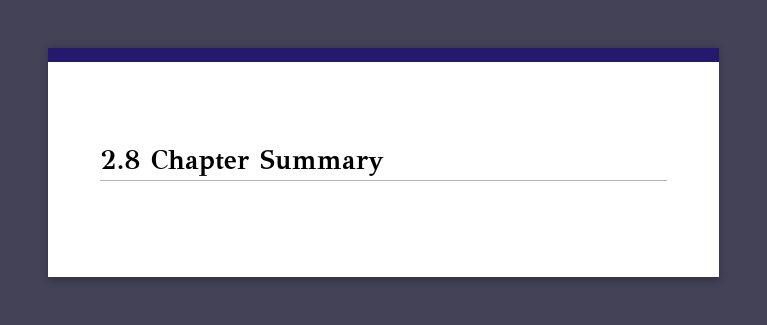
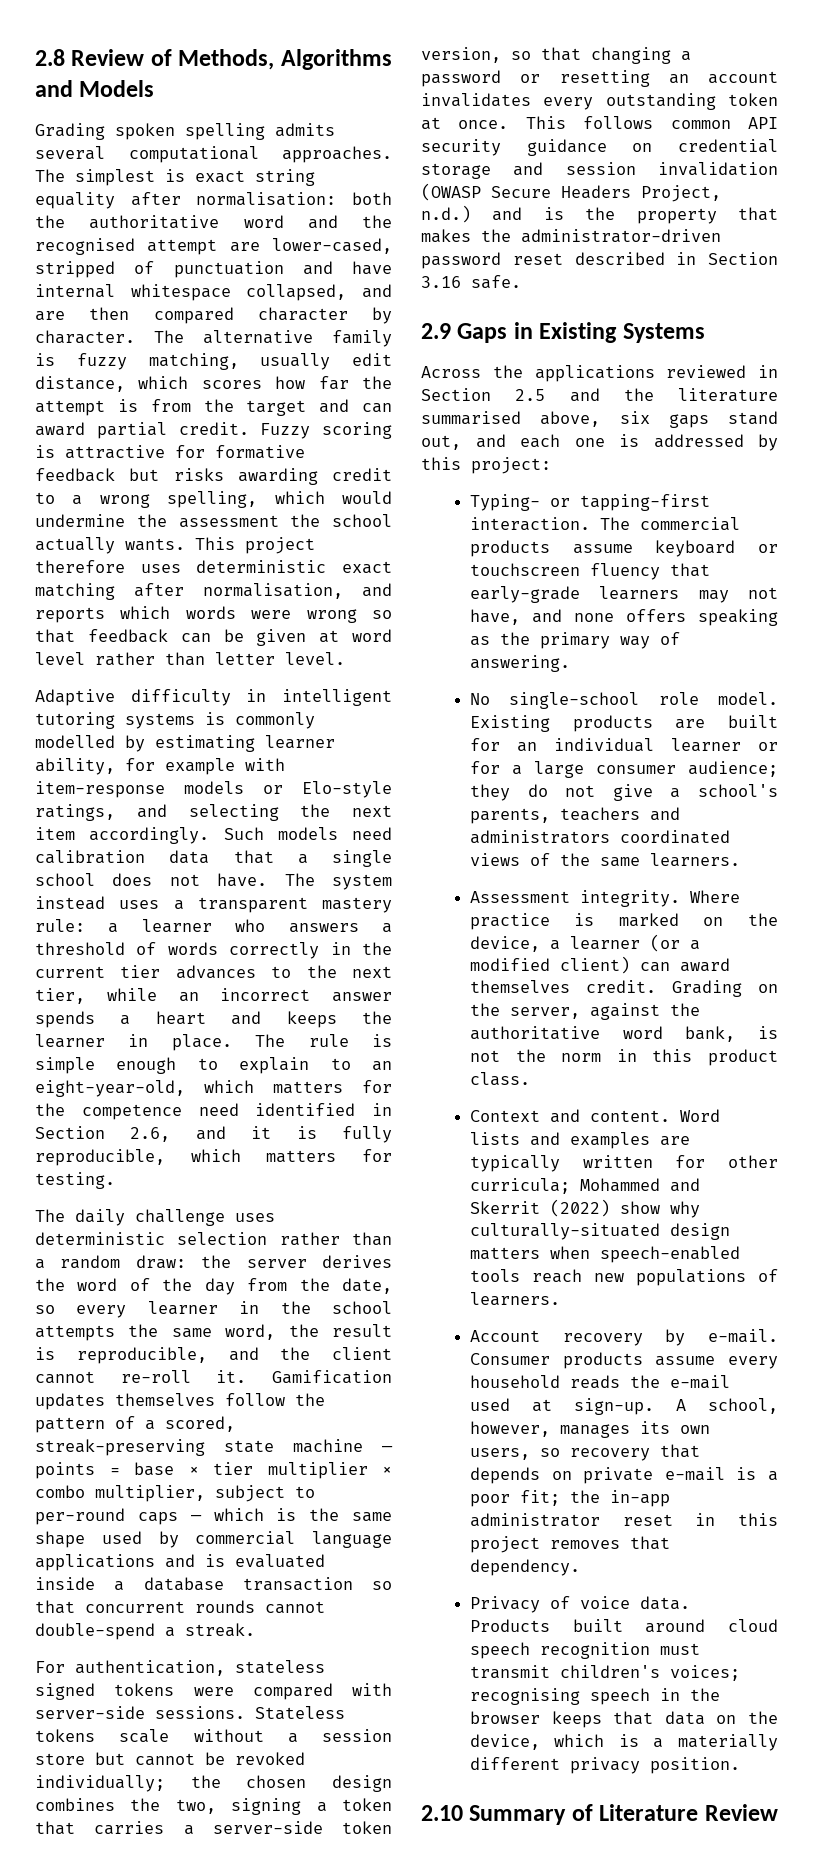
- 2.8 Chapter Summary
+ 2.8 Review of Methods, Algorithms and Models
+ Grading spoken spelling admits several computational approaches. The simplest is exact string equality after normalisation: both the authoritative word and the recognised attempt are lower-cased, stripped of punctuation and have internal whitespace collapsed, and are then compared character by character. The alternative family is fuzzy matching, usually edit distance, which scores how far the attempt is from the target and can award partial credit. Fuzzy scoring is attractive for formative feedback but risks awarding credit to a wrong spelling, which would undermine the assessment the school actually wants. This project therefore uses deterministic exact matching after normalisation, and reports which words were wrong so that feedback can be given at word level rather than letter level.
+ Adaptive difficulty in intelligent tutoring systems is commonly modelled by estimating learner ability, for example with item-response models or Elo-style ratings, and selecting the next item accordingly. Such models need calibration data that a single school does not have. The system instead uses a transparent mastery rule: a learner who answers a threshold of words correctly in the current tier advances to the next tier, while an incorrect answer spends a heart and keeps the learner in place. The rule is simple enough to explain to an eight-year-old, which matters for the competence need identified in Section 2.6, and it is fully reproducible, which matters for testing.
+ The daily challenge uses deterministic selection rather than a random draw: the server derives the word of the day from the date, so every learner in the school attempts the same word, the result is reproducible, and the client cannot re-roll it. Gamification updates themselves follow the pattern of a scored, streak-preserving state machine — points = base × tier multiplier × combo multiplier, subject to per-round caps — which is the same shape used by commercial language applications and is evaluated inside a database transaction so that concurrent rounds cannot double-spend a streak.
+ For authentication, stateless signed tokens were compared with server-side sessions. Stateless tokens scale without a session store but cannot be revoked individually; the chosen design combines the two, signing a token that carries a server-side token version, so that changing a password or resetting an account invalidates every outstanding token at once. This follows common API security guidance on credential storage and session invalidation (OWASP Secure Headers Project, n.d.) and is the property that makes the administrator-driven password reset described in Section 3.16 safe.
+ 2.9 Gaps in Existing Systems
+ Across the applications reviewed in Section 2.5 and the literature summarised above, six gaps stand out, and each one is addressed by this project:
+ Typing- or tapping-first interaction. The commercial products assume keyboard or touchscreen fluency that early-grade learners may not have, and none offers speaking as the primary way of answering.
+ No single-school role model. Existing products are built for an individual learner or for a large consumer audience; they do not give a school's parents, teachers and administrators coordinated views of the same learners.
+ Assessment integrity. Where practice is marked on the device, a learner (or a modified client) can award themselves credit. Grading on the server, against the authoritative word bank, is not the norm in this product class.
+ Context and content. Word lists and examples are typically written for other curricula; Mohammed and Skerrit (2022) show why culturally-situated design matters when speech-enabled tools reach new populations of learners.
+ Account recovery by e-mail. Consumer products assume every household reads the e-mail used at sign-up. A school, however, manages its own users, so recovery that depends on private e-mail is a poor fit; the in-app administrator reset in this project removes that dependency.
+ Privacy of voice data. Products built around cloud speech recognition must transmit children's voices; recognising speech in the browser keeps that data on the device, which is a materially different privacy position.
+ 2.10 Summary of Literature Review

